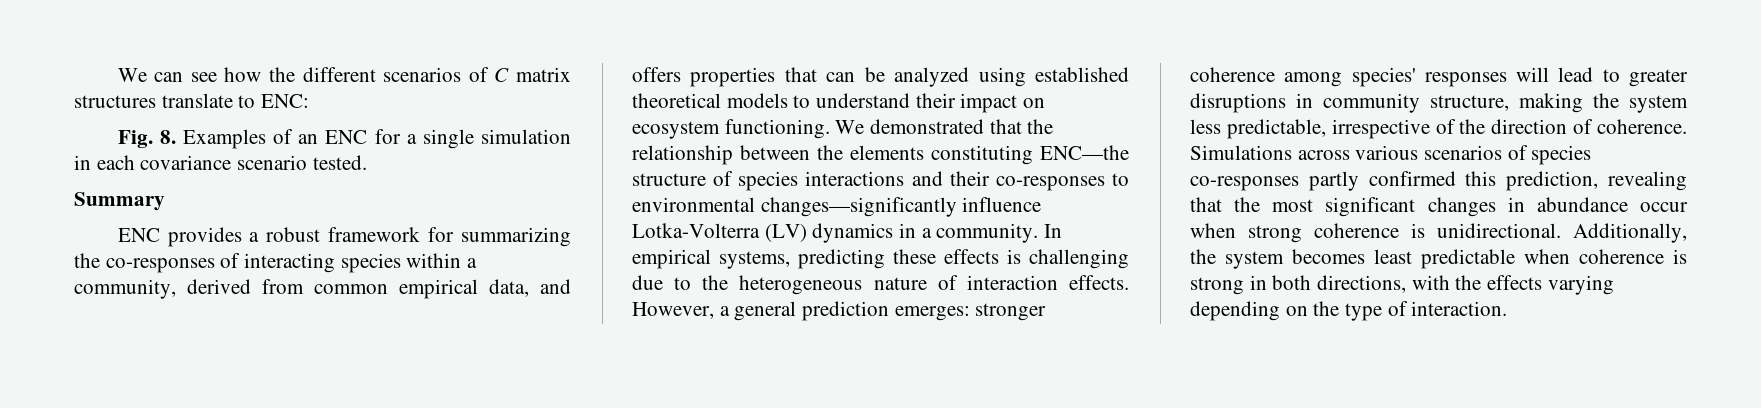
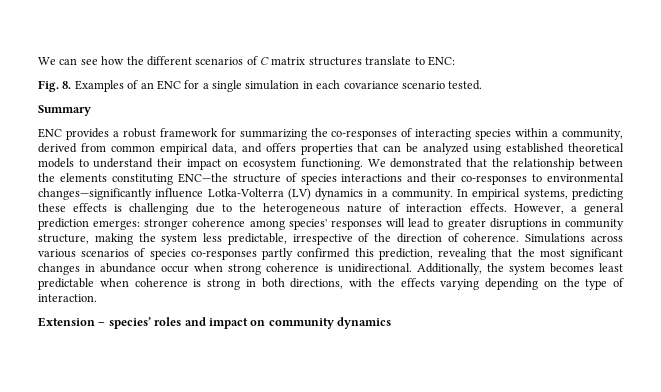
+ Extension – species’ roles and impact on community dynamics

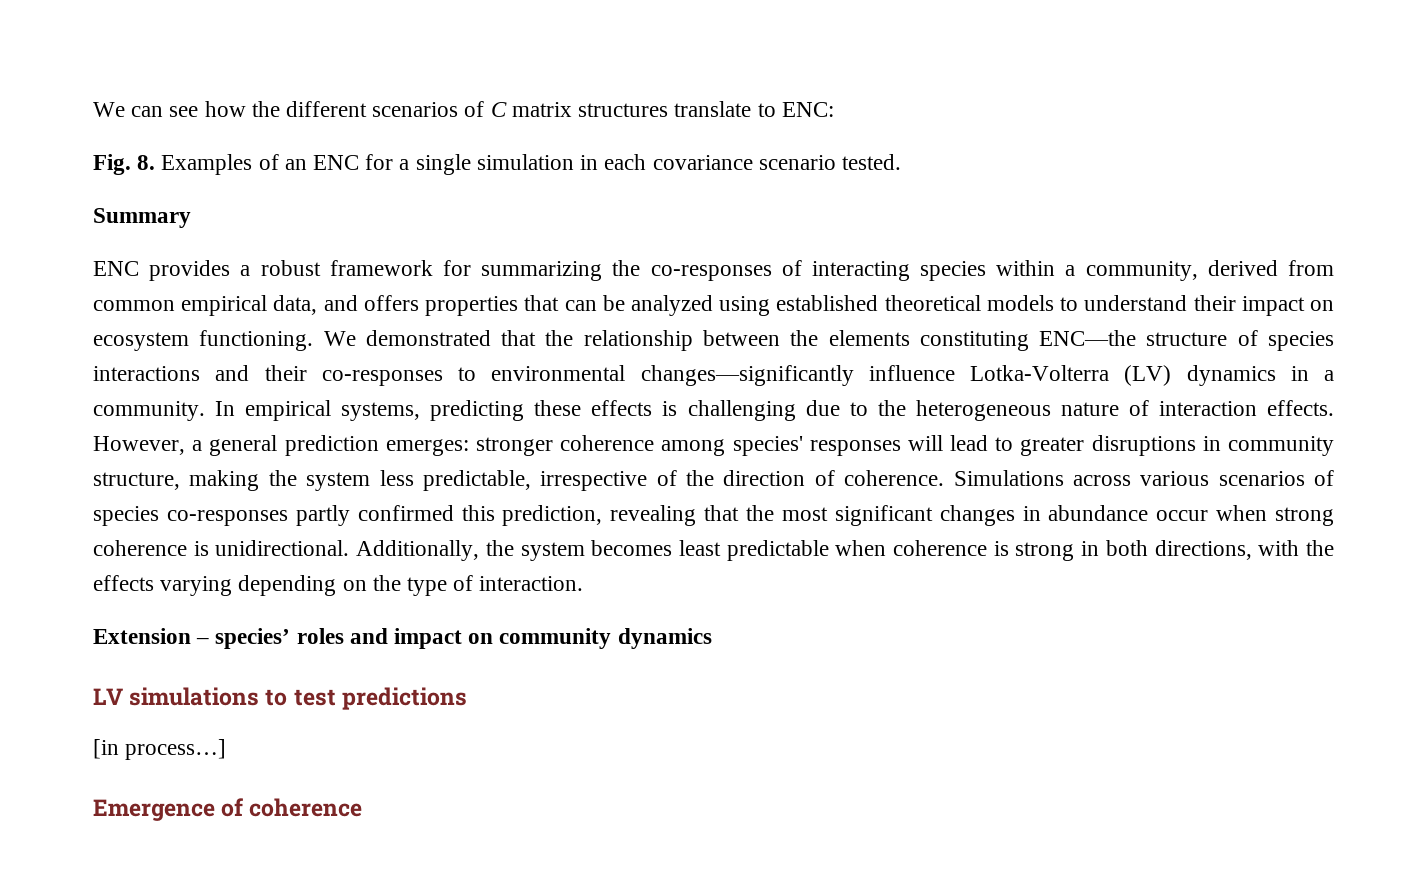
+ LV simulations to test predictions
+ [in process…]
+ Emergence of coherence

